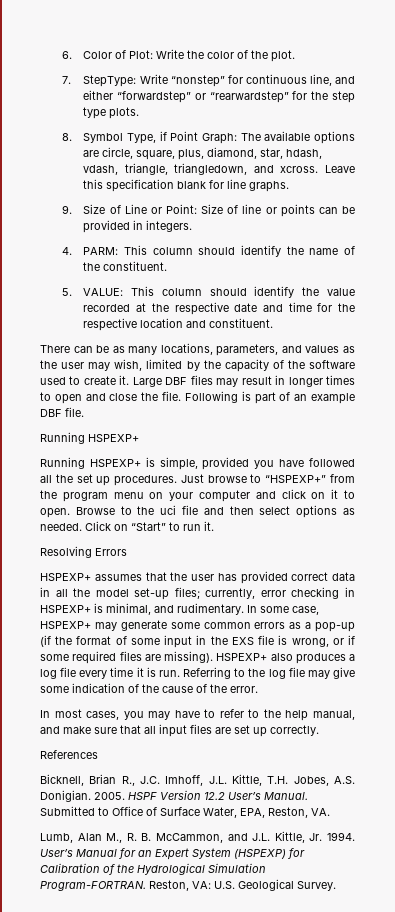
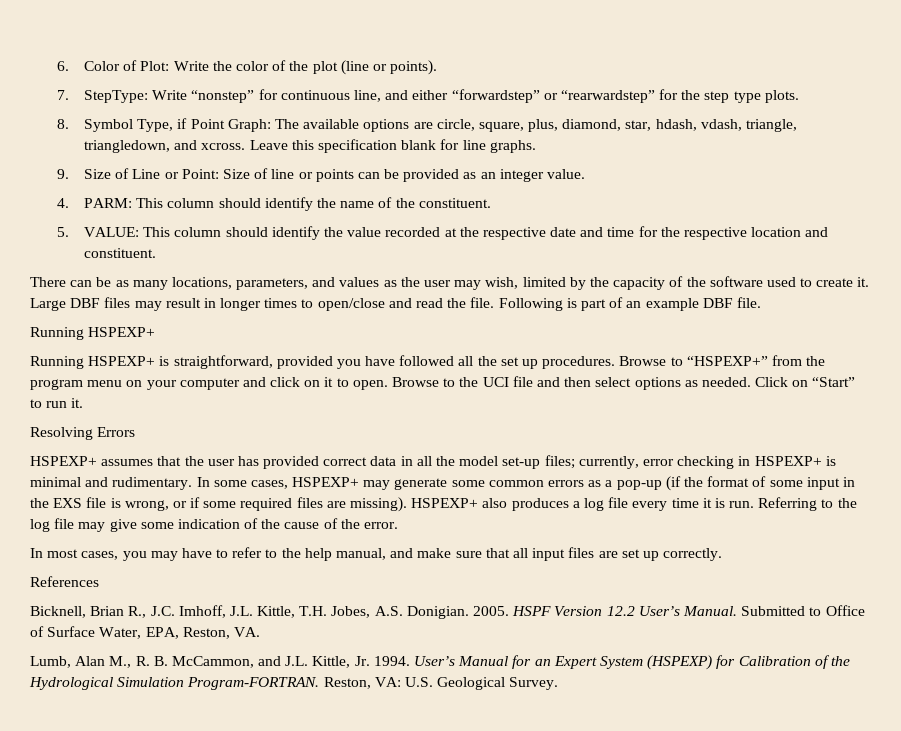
- 6. Color of Plot: Write the color of the plot.
+ 6. Color of Plot: Write the color of the plot (line or points).
- 9. Size of Line or Point: Size of line or points can be provided in integers.
+ 9. Size of Line or Point: Size of line or points can be provided as an integer value.
- Large DBF files may result in longer times to open and close the file.
+ Large DBF files may result in longer times to open/close and read the file.
- Running HSPEXP+ is simple, provided you have followed all the set up procedures.
+ Running HSPEXP+ is straightforward, provided you have followed all the set up procedures.
- Just browse to “HSPEXP+” from the program menu on your computer and click on it to open.
+ Browse to “HSPEXP+” from the program menu on your computer and click on it to open.
- Browse to the uci file and then select options as needed.
+ Browse to the UCI file and then select options as needed.
- HSPEXP+ assumes that the user has provided correct data in all the model set-up files; currently, error checking in HSPEXP+ is minimal, and rudimentary.
+ HSPEXP+ assumes that the user has provided correct data in all the model set-up files; currently, error checking in HSPEXP+ is minimal and rudimentary.
- In some case, HSPEXP+ may generate some common errors as a pop-up (if the format of some input in the EXS file is wrong, or if some required files are missing).
+ In some cases, HSPEXP+ may generate some common errors as a pop-up (if the format of some input in the EXS file is wrong, or if some required files are missing).

